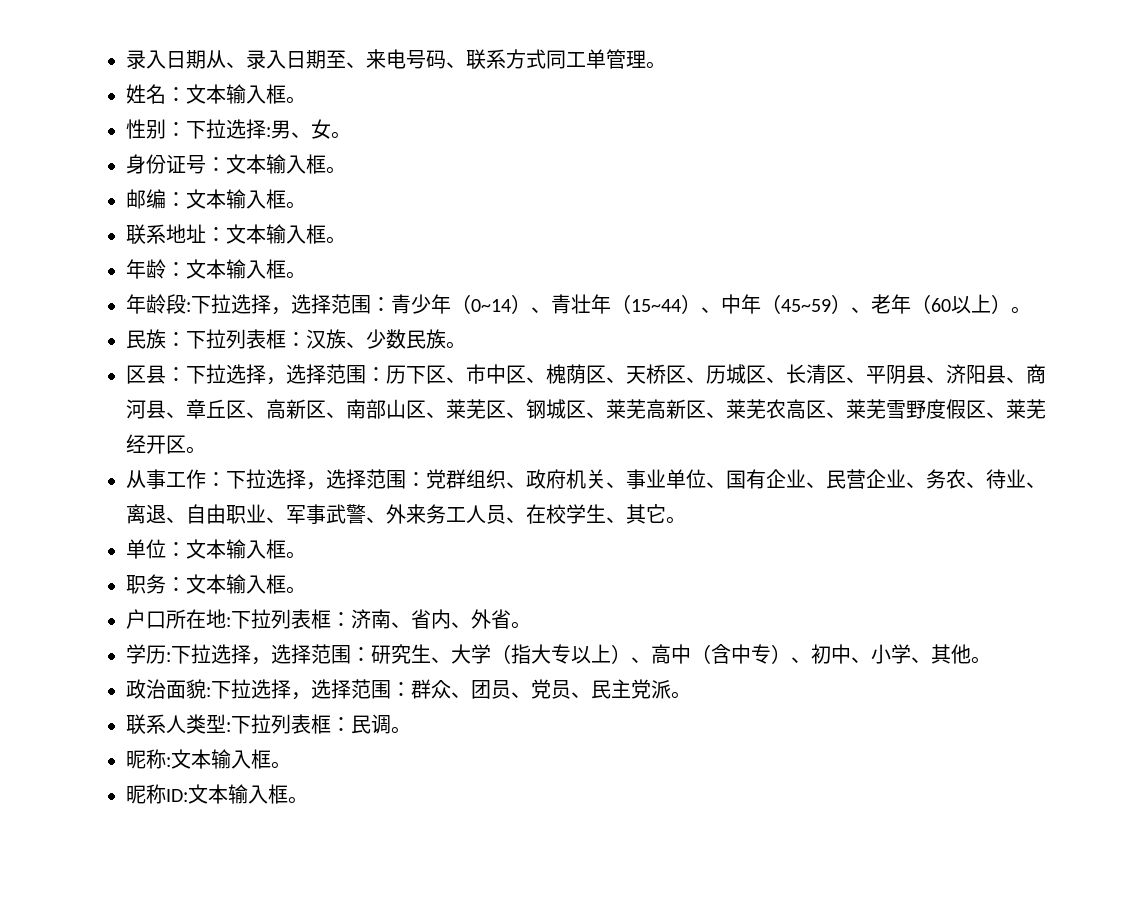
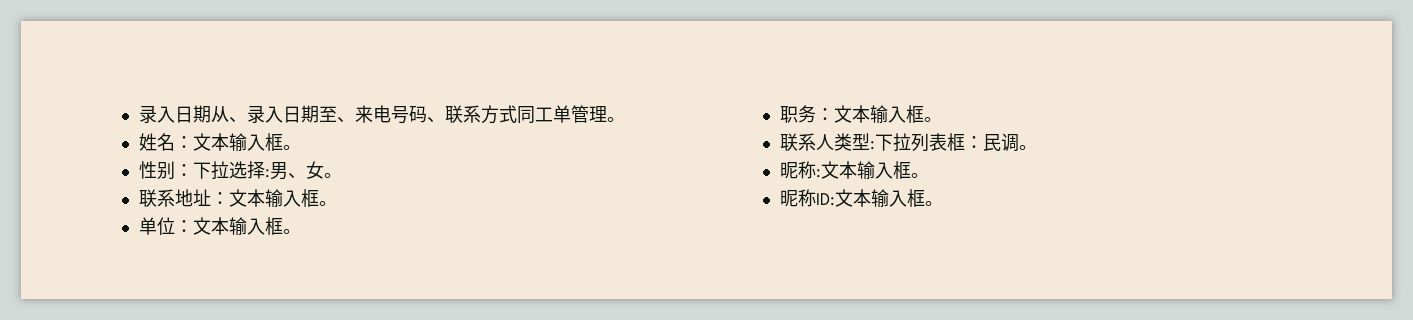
- 身份证号：文本输入框。
- 邮编：文本输入框。
- 年龄：文本输入框。
- 年龄段:下拉选择，选择范围：青少年（0~14）、青壮年（15~44）、中年（45~59）、老年（60以上）。
- 民族：下拉列表框：汉族、少数民族。
- 区县：下拉选择，选择范围：历下区、市中区、槐荫区、天桥区、历城区、长清区、平阴县、济阳县、商河县、章丘区、高新区、南部山区、莱芜区、钢城区、莱芜高新区、莱芜农高区、莱芜雪野度假区、莱芜经开区。
- 从事工作：下拉选择，选择范围：党群组织、政府机关、事业单位、国有企业、民营企业、务农、待业、离退、自由职业、军事武警、外来务工人员、在校学生、其它。
- 户口所在地:下拉列表框：济南、省内、外省。
- 学历:下拉选择，选择范围：研究生、大学（指大专以上）、高中（含中专）、初中、小学、其他。
- 政治面貌:下拉选择，选择范围：群众、团员、党员、民主党派。

